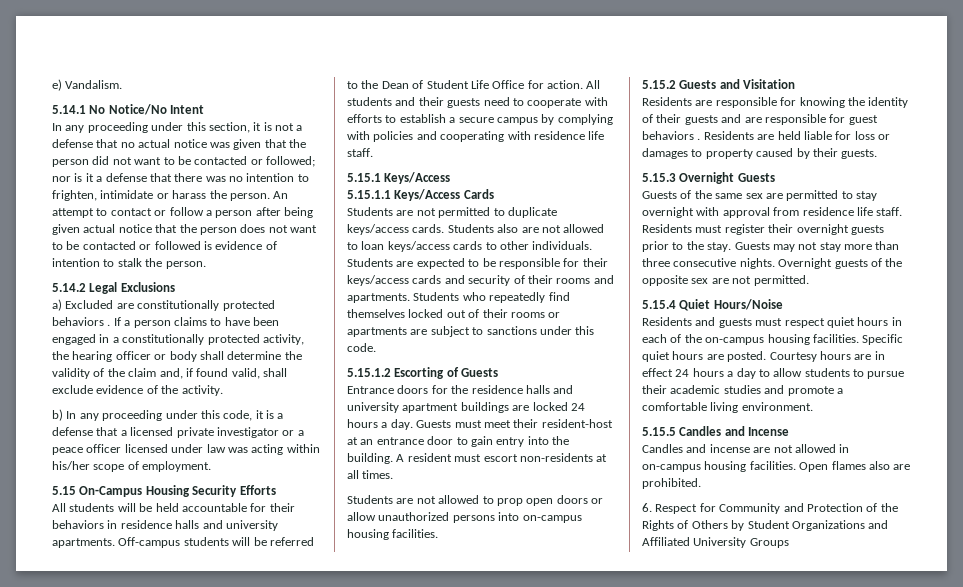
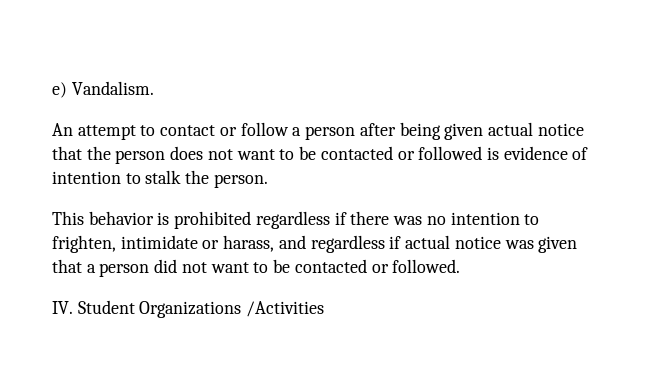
- 5.14.1 No Notice/No Intent
- In any proceeding under this section, it is not a defense that no actual notice was given that the person did not want to be contacted or followed; nor is it a defense that there was no intention to frighten, intimidate or harass the person.
- 5.14.2 Legal Exclusions
- a) Excluded are constitutionally protected behaviors . If a person claims to have been engaged in a constitutionally protected activity, the hearing officer or body shall determine the validity of the claim and, if found valid, shall exclude evidence of the activity.
- b) In any proceeding under this code, it is a defense that a licensed private investigator or a peace officer licensed under law was acting within his/her scope of employment.
- 5.15 On-Campus Housing Security Efforts
- All students will be held accountable for their behaviors in residence halls and university apartments. Off-campus students will be referred to the Dean of Student Life Office for action. All students and their guests need to cooperate with efforts to establish a secure campus by complying with policies and cooperating with residence life staff.
- 5.15.1 Keys/Access
- 5.15.1.1 Keys/Access Cards
- Students are not permitted to duplicate keys/access cards. Students also are not allowed to loan keys/access cards to other individuals. Students are expected to be responsible for their keys/access cards and security of their rooms and apartments. Students who repeatedly find themselves locked out of their rooms or apartments are subject to sanctions under this code.
- 5.15.1.2 Escorting of Guests
- Entrance doors for the residence halls and university apartment buildings are locked 24 hours a day. Guests must meet their resident-host at an entrance door to gain entry into the building. A resident must escort non-residents at all times.
- Students are not allowed to prop open doors or allow unauthorized persons into on-campus housing facilities.
- 5.15.2 Guests and Visitation
- Residents are responsible for knowing the identity of their guests and are responsible for guest behaviors . Residents are held liable for loss or damages to property caused by their guests.
- 5.15.3 Overnight Guests
- Guests of the same sex are permitted to stay overnight with approval from residence life staff. Residents must register their overnight guests prior to the stay. Guests may not stay more than three consecutive nights. Overnight guests of the opposite sex are not permitted.
- 5.15.4 Quiet Hours/Noise
- Residents and guests must respect quiet hours in each of the on-campus housing facilities. Specific quiet hours are posted. Courtesy hours are in effect 24 hours a day to allow students to pursue their academic studies and promote a comfortable living environment.
- 5.15.5 Candles and Incense
- Candles and incense are not allowed in on-campus housing facilities. Open flames also are prohibited.
- 6. Respect for Community and Protection of the Rights of Others by Student Organizations and Affiliated University Groups
+ This behavior is prohibited regardless if there was no intention to frighten, intimidate or harass, and regardless if actual notice was given that a person did not want to be contacted or followed.
+ IV. Student Organizations /Activities

